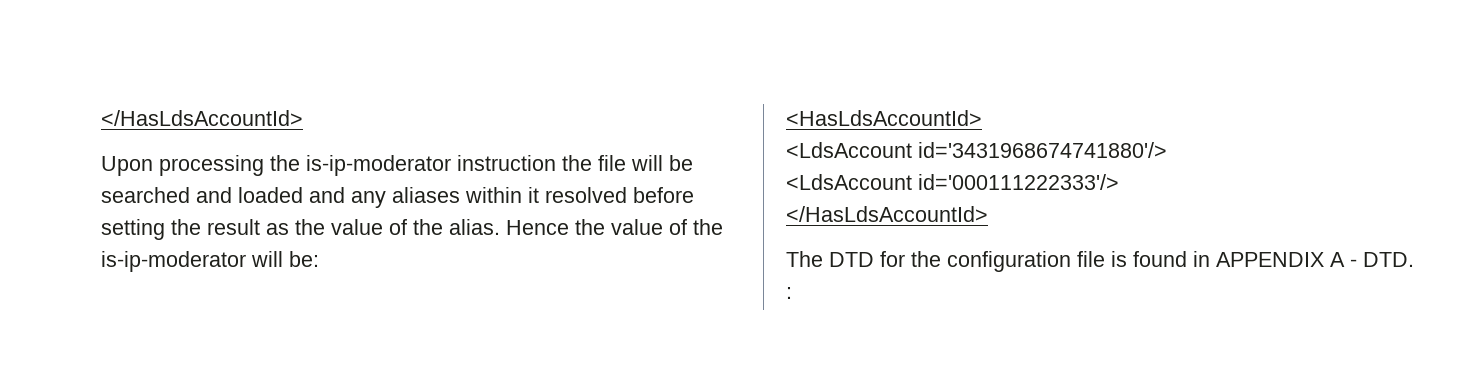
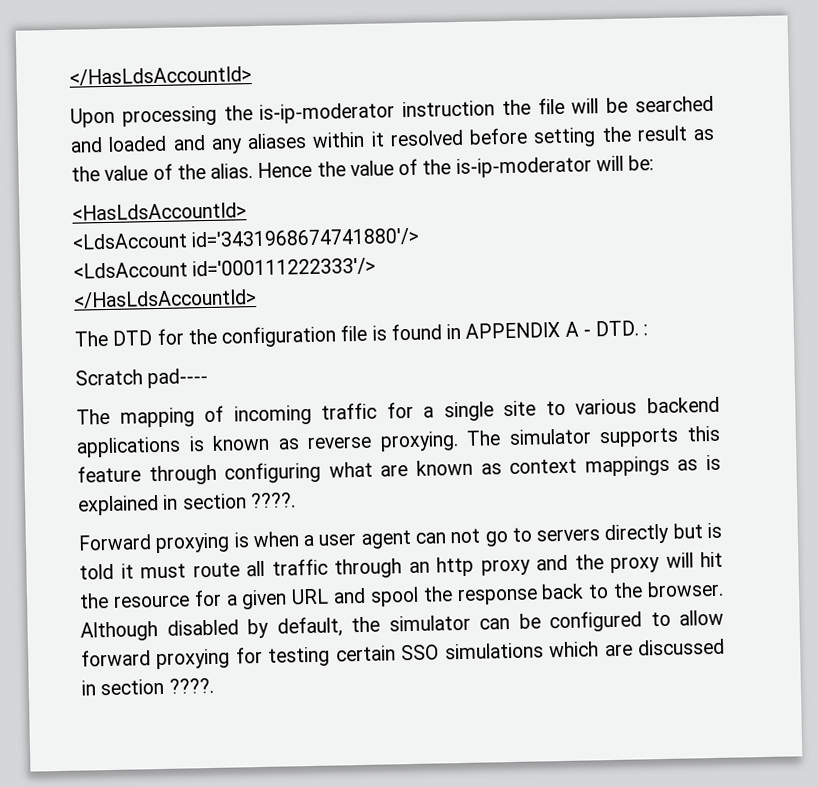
+ Scratch pad----
+ The mapping of incoming traffic for a single site to various backend applications is known as reverse proxying. The simulator supports this feature through configuring what are known as context mappings as is explained in section ????.
+ Forward proxying is when a user agent can not go to servers directly but is told it must route all traffic through an http proxy and the proxy will hit the resource for a given URL and spool the response back to the browser. Although disabled by default, the simulator can be configured to allow forward proxying for testing certain SSO simulations which are discussed in section ????.

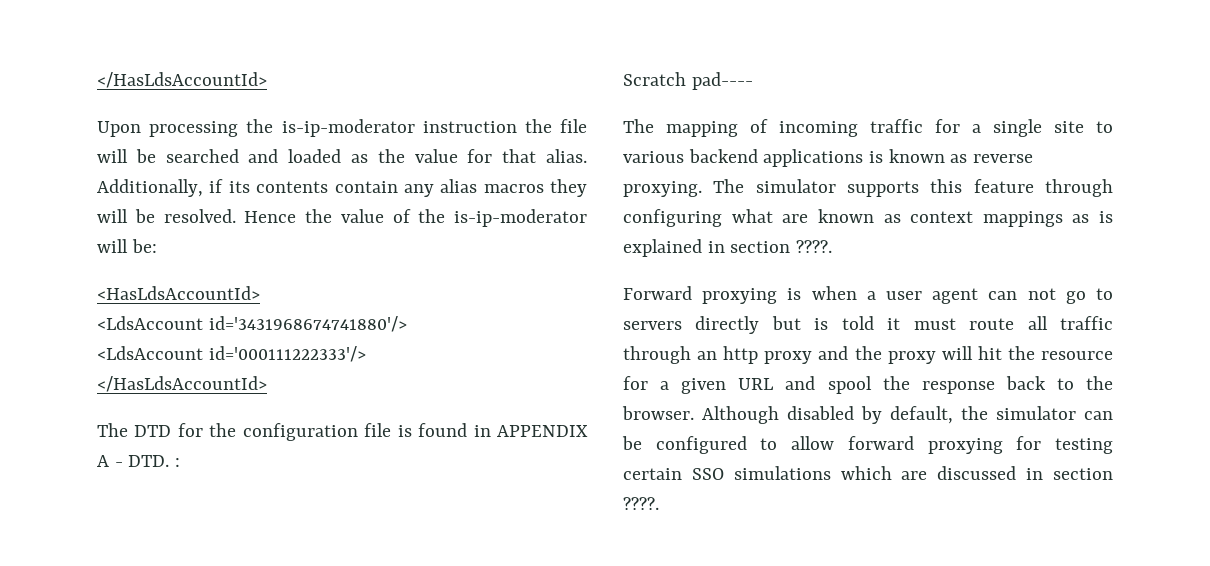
- Upon processing the is-ip-moderator instruction the file will be searched and loaded and any aliases within it resolved before setting the result as the value of the alias.
+ Upon processing the is-ip-moderator instruction the file will be searched and loaded as the value for that alias. Additionally, if its contents contain any alias macros they will be resolved.

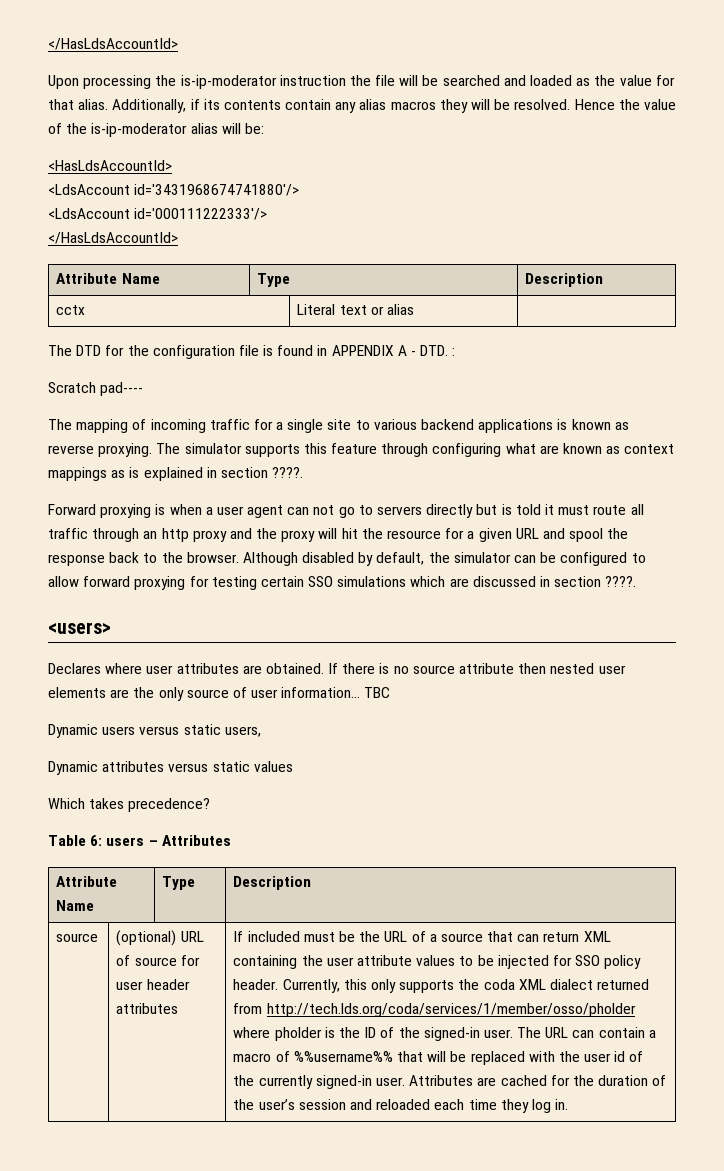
- Hence the value of the is-ip-moderator will be:
+ Hence the value of the is-ip-moderator alias will be:
  <LdsAccount id='000111222333'/>
  </HasLdsAccountId>
+ Attribute Name | Type | Description
+ cctx | Literal text or alias |
+ <users>
+ Declares where user attributes are obtained. If there is no source attribute then nested user elements are the only source of user information… TBC
+ Dynamic users versus static users,
+ Dynamic attributes versus static values
+ Which takes precedence?
+ Table 6: users – Attributes
+ Attribute Name | Type | Description
+ source | (optional) URL of source for user header attributes | If included must be the URL of a source that can return XML containing the user attribute values to be injected for SSO policy header. Currently, this only supports the coda XML dialect returned from http://tech.lds.org/coda/services/1/member/osso/pholder where pholder is the ID of the signed-in user. The URL can contain a macro of %%username%% that will be replaced with the user id of the currently signed-in user. Attributes are cached for the duration of the user’s session and reloaded each time they log in.

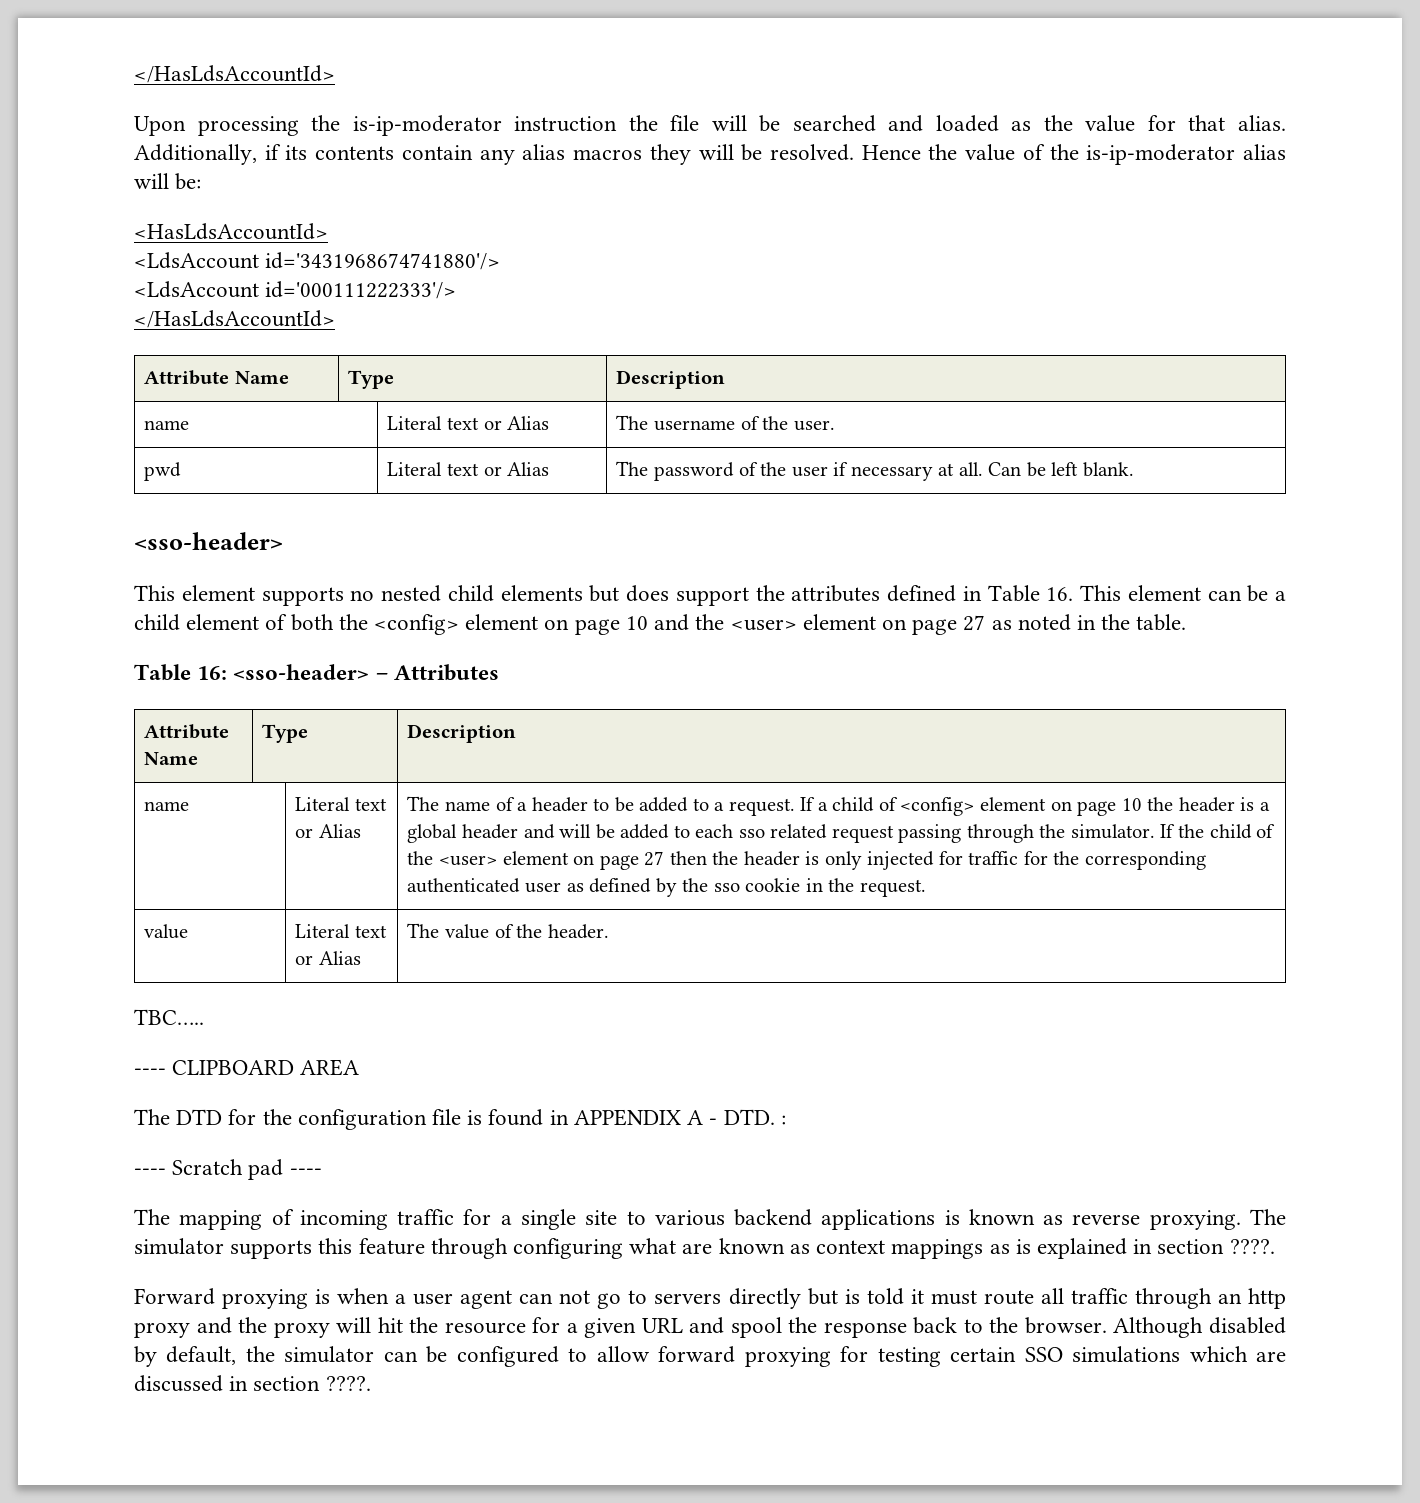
- cctx | Literal text or alias |
+ name | Literal text or Alias | The username of the user.
+ pwd | Literal text or Alias | The password of the user if necessary at all. Can be left blank.
+ <sso-header>
+ This element supports no nested child elements but does support the attributes defined in Table 16. This element can be a child element of both the <config> element on page 10 and the <user> element on page 27 as noted in the table.
+ Table 16: <sso-header> – Attributes
+ Attribute Name | Type | Description
+ name | Literal text or Alias | The name of a header to be added to a request. If a child of <config> element on page 10 the header is a global header and will be added to each sso related request passing through the simulator. If the child of the <user> element on page 27 then the header is only injected for traffic for the corresponding authenticated user as defined by the sso cookie in the request.
+ value | Literal text or Alias | The value of the header.
+ TBC…..
+ ---- CLIPBOARD AREA
- Scratch pad----
+ ---- Scratch pad ----
- <users>
- Declares where user attributes are obtained. If there is no source attribute then nested user elements are the only source of user information… TBC
- Dynamic users versus static users,
- Dynamic attributes versus static values
- Which takes precedence?
- Table 6: users – Attributes
- Attribute Name | Type | Description
- source | (optional) URL of source for user header attributes | If included must be the URL of a source that can return XML containing the user attribute values to be injected for SSO policy header. Currently, this only supports the coda XML dialect returned from http://tech.lds.org/coda/services/1/member/osso/pholder where pholder is the ID of the signed-in user. The URL can contain a macro of %%username%% that will be replaced with the user id of the currently signed-in user. Attributes are cached for the duration of the user’s session and reloaded each time they log in.

